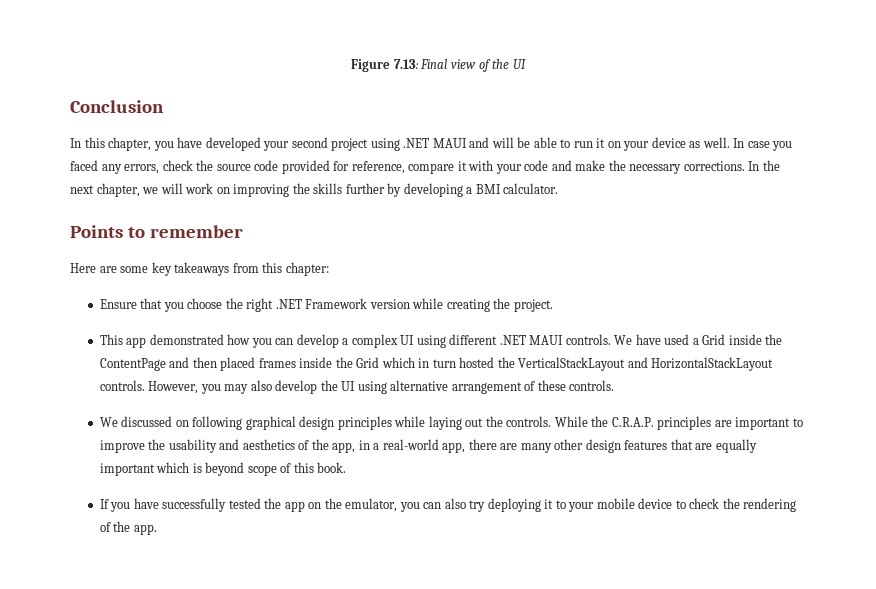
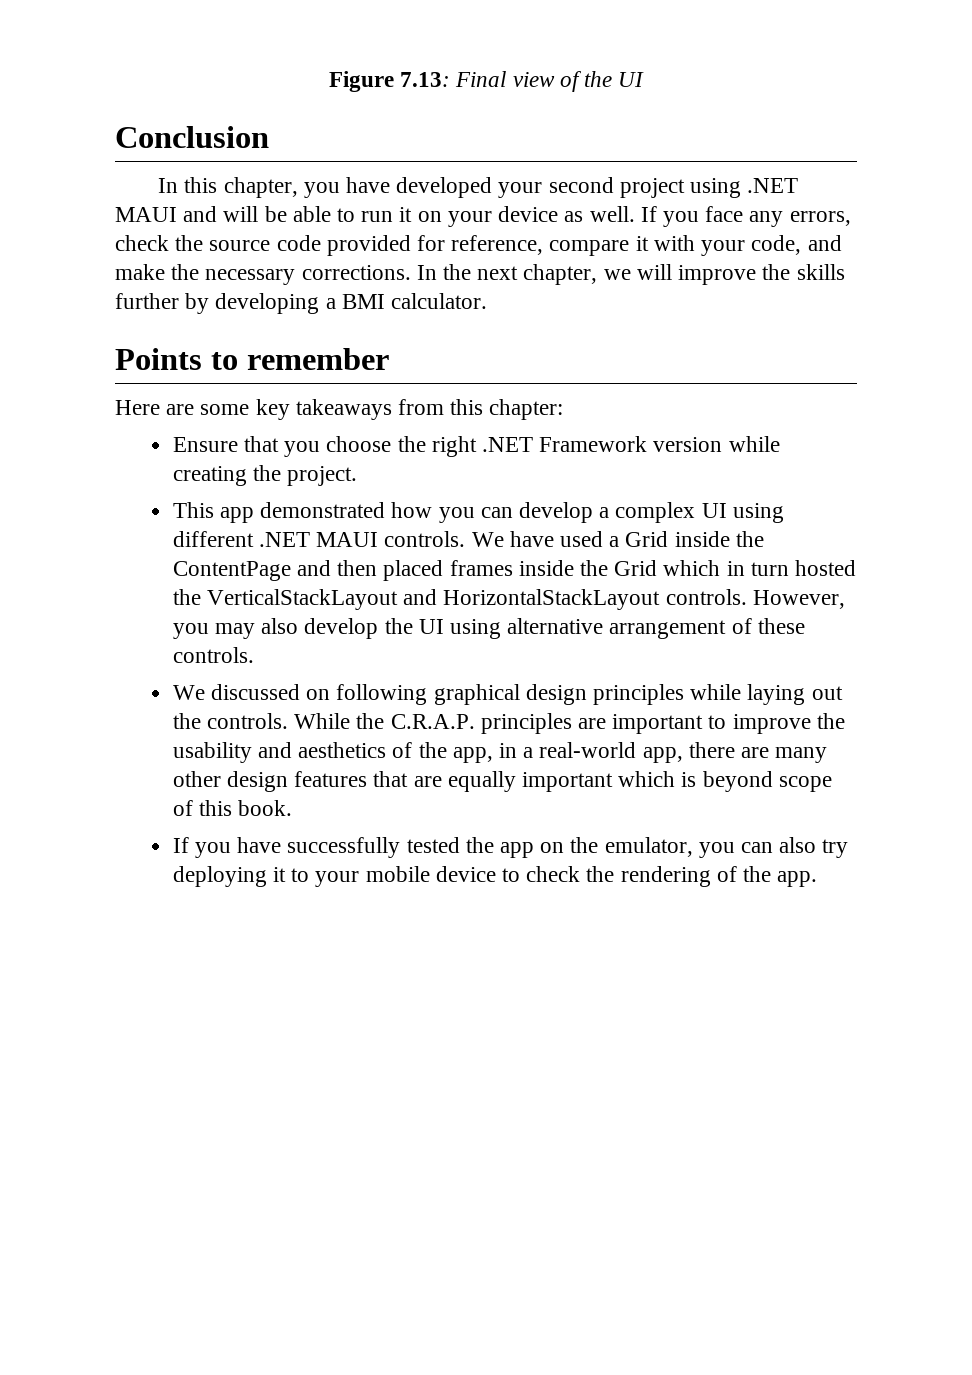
- In case you faced any errors, check the source code provided for reference, compare it with your code and make the necessary corrections.
+ If you face any errors, check the source code provided for reference, compare it with your code, and make the necessary corrections.
- In the next chapter, we will work on improving the skills further by developing a BMI calculator.
+ In the next chapter, we will improve the skills further by developing a BMI calculator.

